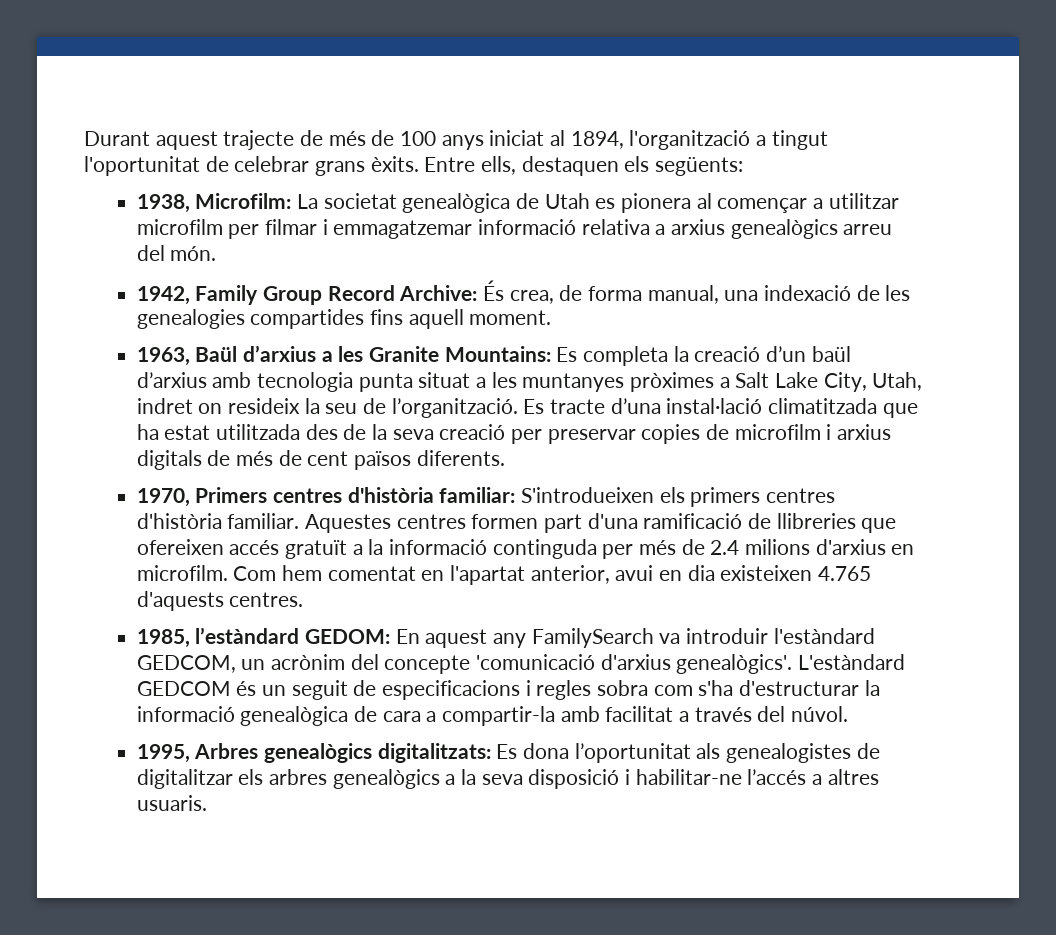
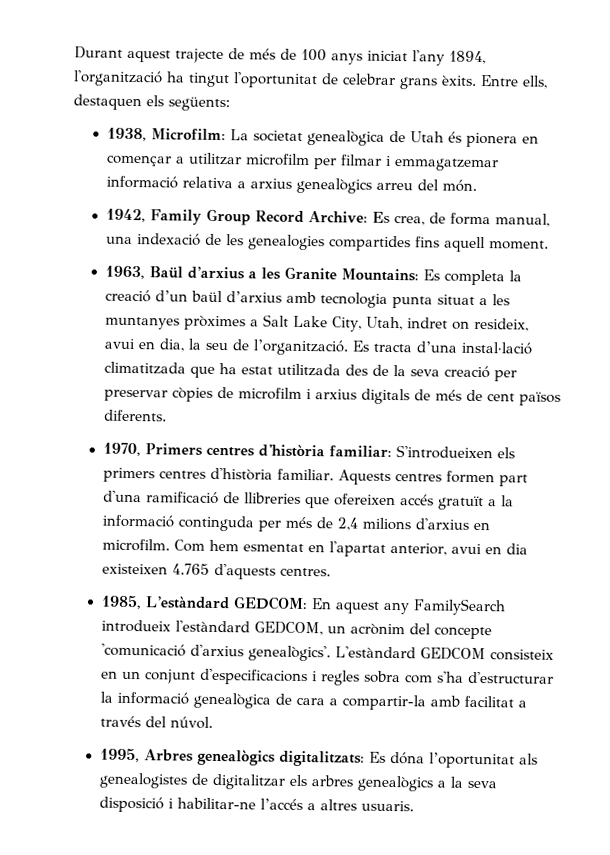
- Durant aquest trajecte de més de 100 anys iniciat al 1894, l'organització a tingut l'oportunitat de celebrar grans èxits.
+ Durant aquest trajecte de més de 100 anys iniciat l'any 1894, l'organització ha tingut l'oportunitat de celebrar grans èxits.
- 1938, Microfilm: La societat genealògica de Utah es pionera al començar a utilitzar microfilm per filmar i emmagatzemar informació relativa a arxius genealògics arreu del món.
+ 1938, Microfilm: La societat genealògica de Utah és pionera en començar a utilitzar microfilm per filmar i emmagatzemar informació relativa a arxius genealògics arreu del món.
- 1942, Family Group Record Archive: És crea, de forma manual, una indexació de les genealogies compartides fins aquell moment.
+ 1942, Family Group Record Archive: Es crea, de forma manual, una indexació de les genealogies compartides fins aquell moment.
- 1963, Baül d’arxius a les Granite Mountains: Es completa la creació d’un baül d’arxius amb tecnologia punta situat a les muntanyes pròximes a Salt Lake City, Utah, indret on resideix la seu de l’organització.
+ 1963, Baül d’arxius a les Granite Mountains: Es completa la creació d’un baül d’arxius amb tecnologia punta situat a les muntanyes pròximes a Salt Lake City, Utah, indret on resideix, avui en dia, la seu de l’organització.
- Es tracte d’una instal·lació climatitzada que ha estat utilitzada des de la seva creació per preservar copies de microfilm i arxius digitals de més de cent països diferents.
+ Es tracta d’una instal·lació climatitzada que ha estat utilitzada des de la seva creació per preservar còpies de microfilm i arxius digitals de més de cent països diferents.
- Aquestes centres formen part d'una ramificació de llibreries que ofereixen accés gratuït a la informació continguda per més de 2.4 milions d'arxius en microfilm.
+ Aquests centres formen part d'una ramificació de llibreries que ofereixen accés gratuït a la informació continguda per més de 2,4 milions d'arxius en microfilm.
- Com hem comentat en l'apartat anterior, avui en dia existeixen 4.765 d'aquests centres.
+ Com hem esmentat en l'apartat anterior, avui en dia existeixen 4.765 d'aquests centres.
- 1985, l’estàndard GEDOM: En aquest any FamilySearch va introduir l'estàndard GEDCOM, un acrònim del concepte 'comunicació d'arxius genealògics'.
+ 1985, L’estàndard GEDCOM: En aquest any FamilySearch introdueix l'estàndard GEDCOM, un acrònim del concepte 'comunicació d'arxius genealògics'.
- L'estàndard GEDCOM és un seguit de especificacions i regles sobra com s'ha d'estructurar la informació genealògica de cara a compartir-la amb facilitat a través del núvol.
+ L'estàndard GEDCOM consisteix en un conjunt d'especificacions i regles sobra com s'ha d'estructurar la informació genealògica de cara a compartir-la amb facilitat a través del núvol.
- 1995, Arbres genealògics digitalitzats: Es dona l’oportunitat als genealogistes de digitalitzar els arbres genealògics a la seva disposició i habilitar-ne l’accés a altres usuaris.
+ 1995, Arbres genealògics digitalitzats: Es dóna l’oportunitat als genealogistes de digitalitzar els arbres genealògics a la seva disposició i habilitar-ne l’accés a altres usuaris.

